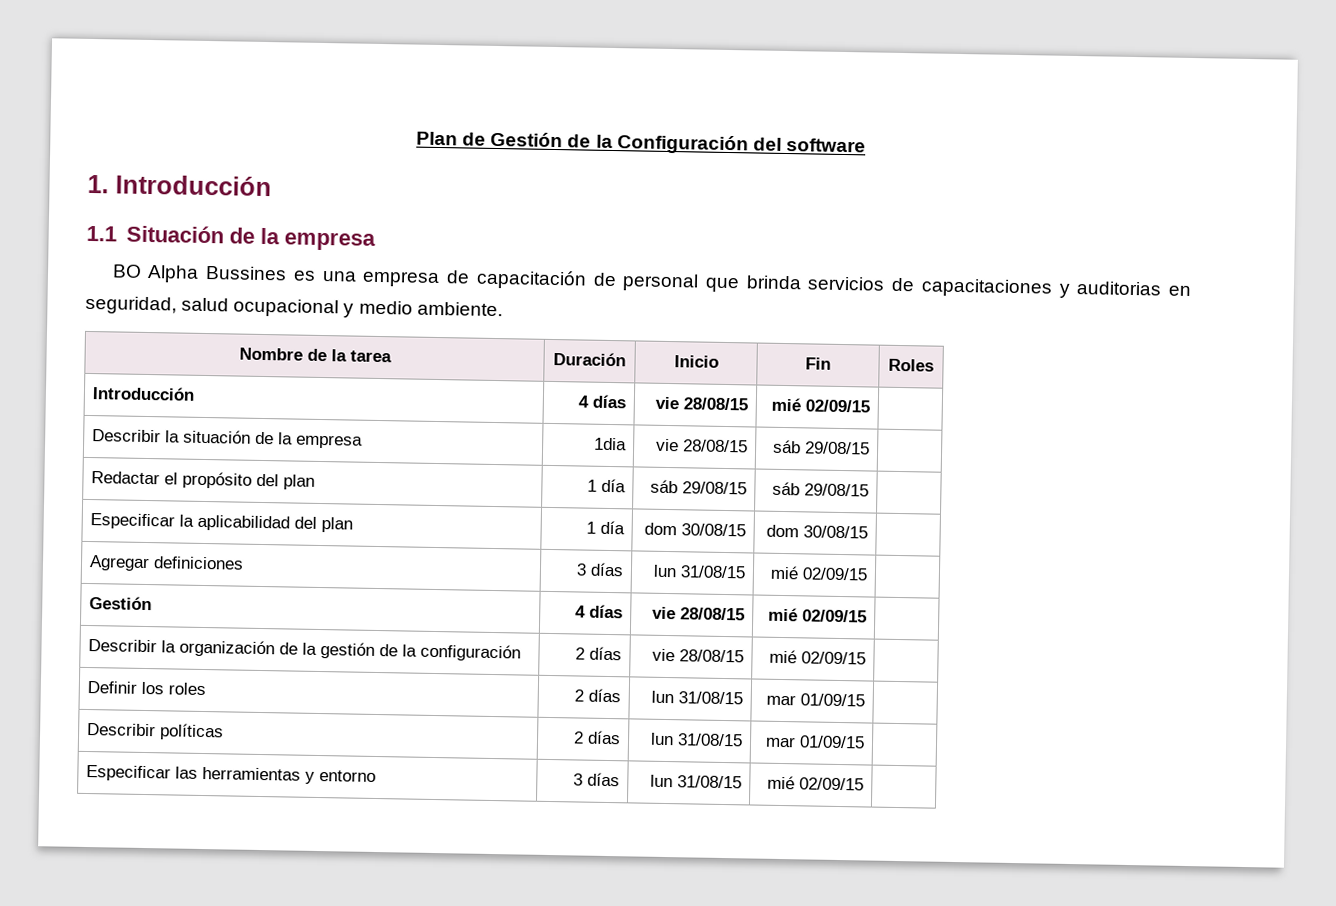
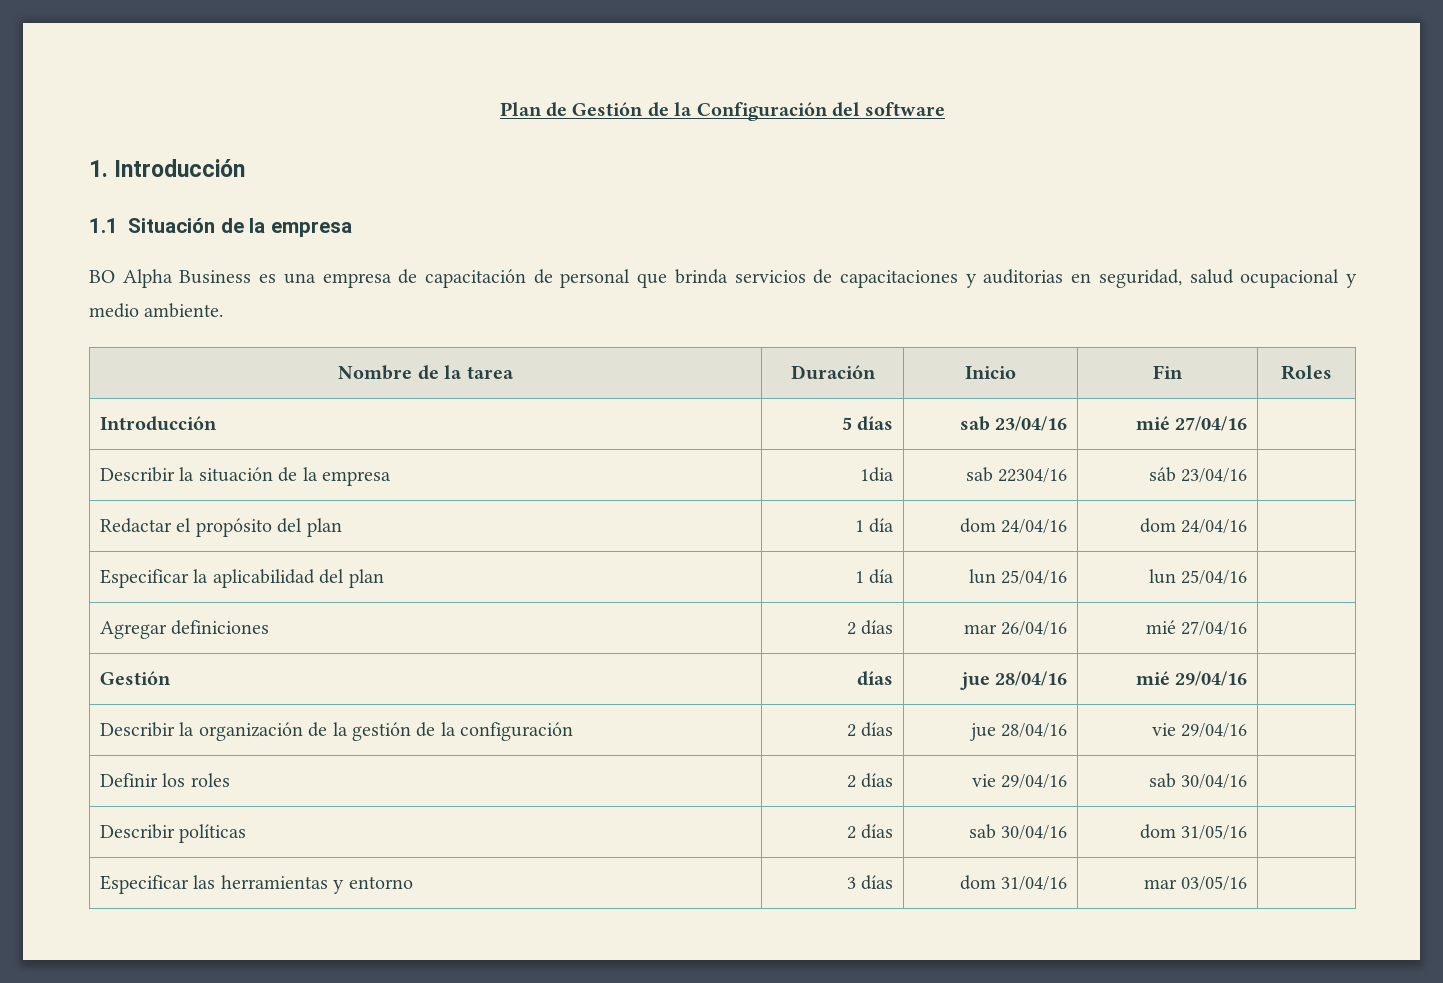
- BO Alpha Bussines es una empresa de capacitación de personal que brinda servicios de capacitaciones y auditorias en seguridad, salud ocupacional y medio ambiente.
+ BO Alpha Business es una empresa de capacitación de personal que brinda servicios de capacitaciones y auditorias en seguridad, salud ocupacional y medio ambiente.
- Introducción | 4 días | vie 28/08/15 | mié 02/09/15 |
+ Introducción | 5 días | sab 23/04/16 | mié 27/04/16 |
- Describir la situación de la empresa | 1dia | vie 28/08/15 | sáb 29/08/15 |
+ Describir la situación de la empresa | 1dia | sab 22304/16 | sáb 23/04/16 |
- Redactar el propósito del plan | 1 día | sáb 29/08/15 | sáb 29/08/15 |
+ Redactar el propósito del plan | 1 día | dom 24/04/16 | dom 24/04/16 |
- Especificar la aplicabilidad del plan | 1 día | dom 30/08/15 | dom 30/08/15 |
+ Especificar la aplicabilidad del plan | 1 día | lun 25/04/16 | lun 25/04/16 |
- Agregar definiciones | 3 días | lun 31/08/15 | mié 02/09/15 |
+ Agregar definiciones | 2 días | mar 26/04/16 | mié 27/04/16 |
- Gestión | 4 días | vie 28/08/15 | mié 02/09/15 |
+ Gestión | días | jue 28/04/16 | mié 29/04/16 |
- Describir la organización de la gestión de la configuración | 2 días | vie 28/08/15 | mié 02/09/15 |
+ Describir la organización de la gestión de la configuración | 2 días | jue 28/04/16 | vie 29/04/16 |
- Definir los roles | 2 días | lun 31/08/15 | mar 01/09/15 |
+ Definir los roles | 2 días | vie 29/04/16 | sab 30/04/16 |
- Describir políticas | 2 días | lun 31/08/15 | mar 01/09/15 |
+ Describir políticas | 2 días | sab 30/04/16 | dom 31/05/16 |
- Especificar las herramientas y entorno | 3 días | lun 31/08/15 | mié 02/09/15 |
+ Especificar las herramientas y entorno | 3 días | dom 31/04/16 | mar 03/05/16 |

